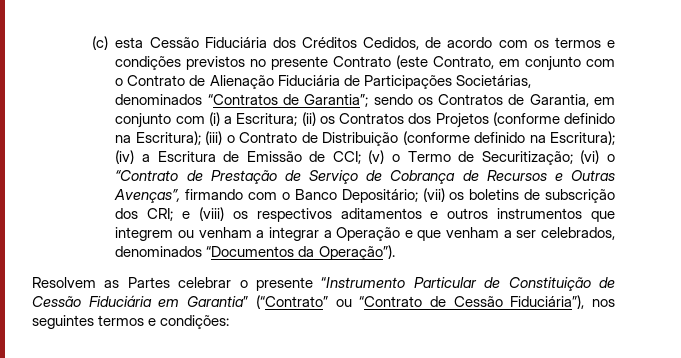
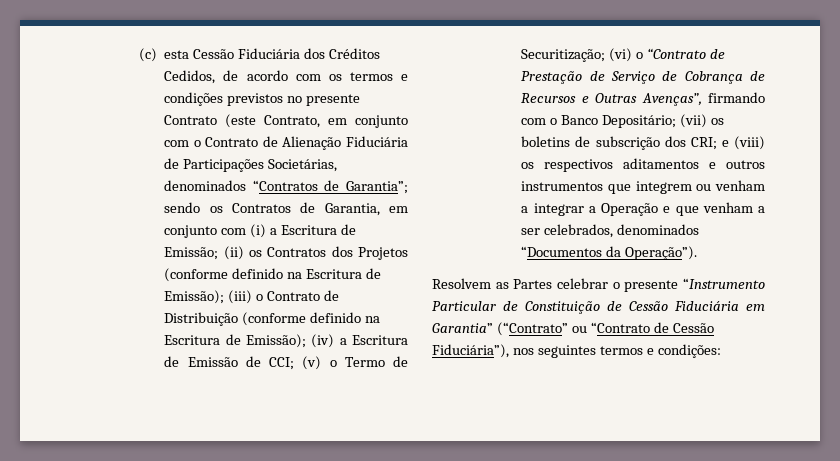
- sendo os Contratos de Garantia, em conjunto com (i) a Escritura;
+ sendo os Contratos de Garantia, em conjunto com (i) a Escritura de Emissão;
- (ii) os Contratos dos Projetos (conforme definido na Escritura);
+ (ii) os Contratos dos Projetos (conforme definido na Escritura de Emissão);
- (iii) o Contrato de Distribuição (conforme definido na Escritura);
+ (iii) o Contrato de Distribuição (conforme definido na Escritura de Emissão);

